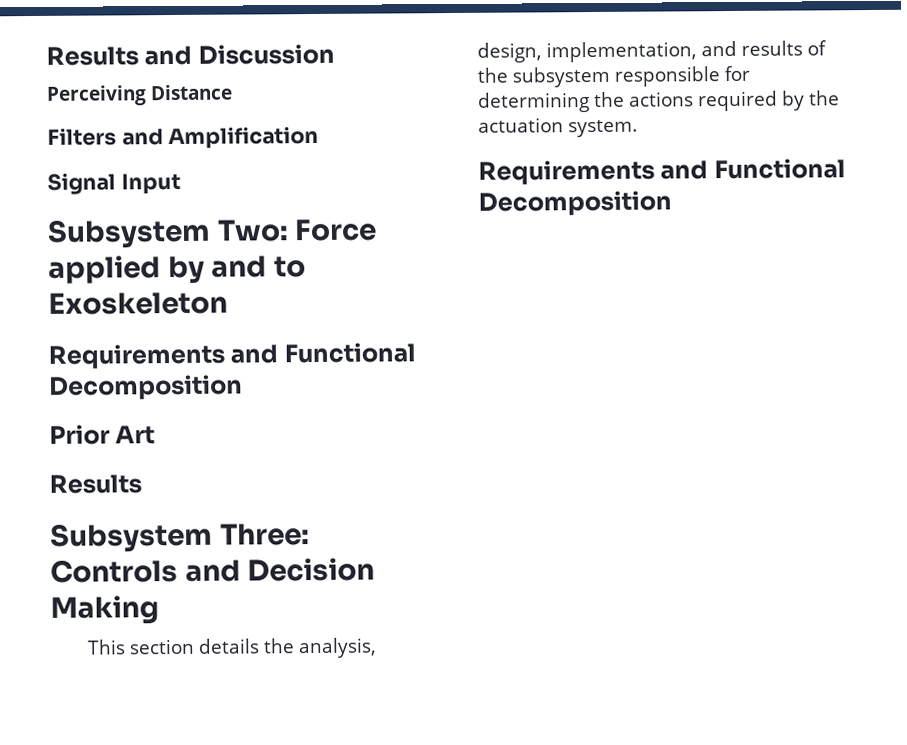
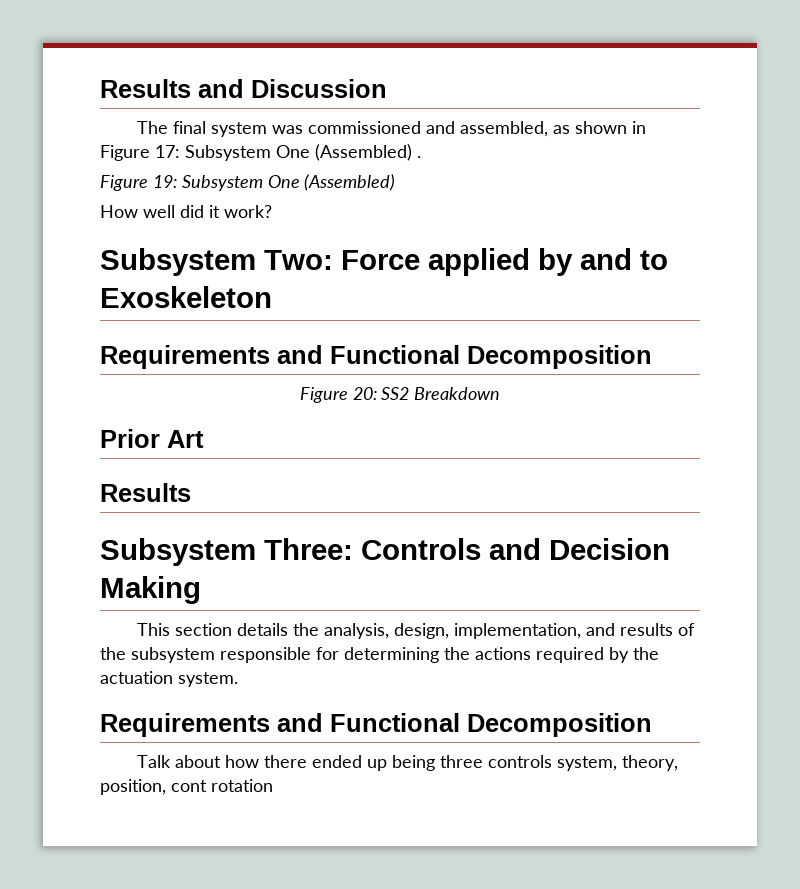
- Perceiving Distance
- Filters and Amplification
- Signal Input
+ The final system was commissioned and assembled, as shown in Figure 17: Subsystem One (Assembled) .
+ Figure 19: Subsystem One (Assembled)
+ How well did it work?
+ Figure 20: SS2 Breakdown
+ Talk about how there ended up being three controls system, theory, position, cont rotation

